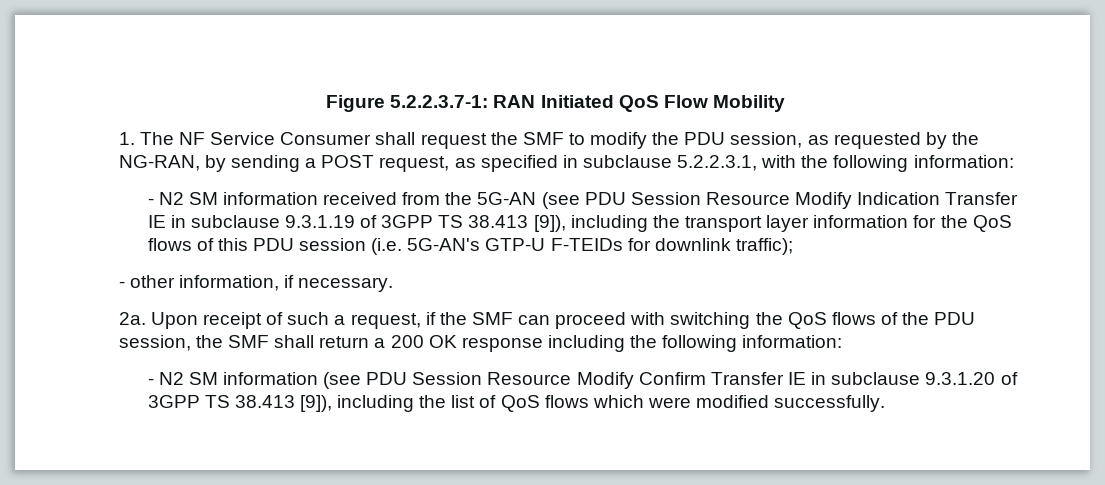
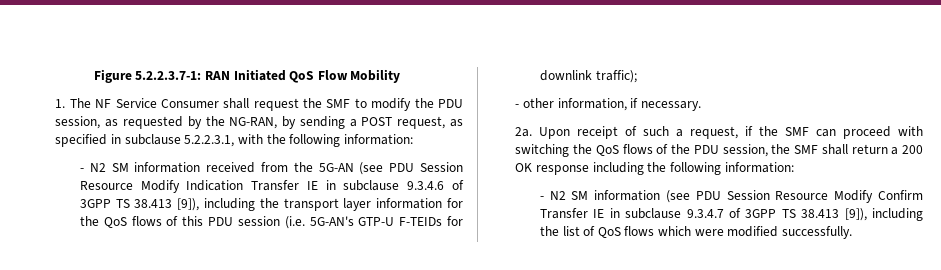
- - N2 SM information received from the 5G-AN (see PDU Session Resource Modify Indication Transfer IE in subclause 9.3.1.19 of 3GPP TS 38.413 [9]), including the transport layer information for the QoS flows of this PDU session (i.e. 5G-AN's GTP-U F-TEIDs for downlink traffic);
+ - N2 SM information received from the 5G-AN (see PDU Session Resource Modify Indication Transfer IE in subclause 9.3.4.6 of 3GPP TS 38.413 [9]), including the transport layer information for the QoS flows of this PDU session (i.e. 5G-AN's GTP-U F-TEIDs for downlink traffic);
- - N2 SM information (see PDU Session Resource Modify Confirm Transfer IE in subclause 9.3.1.20 of 3GPP TS 38.413 [9]), including the list of QoS flows which were modified successfully.
+ - N2 SM information (see PDU Session Resource Modify Confirm Transfer IE in subclause 9.3.4.7 of 3GPP TS 38.413 [9]), including the list of QoS flows which were modified successfully.

